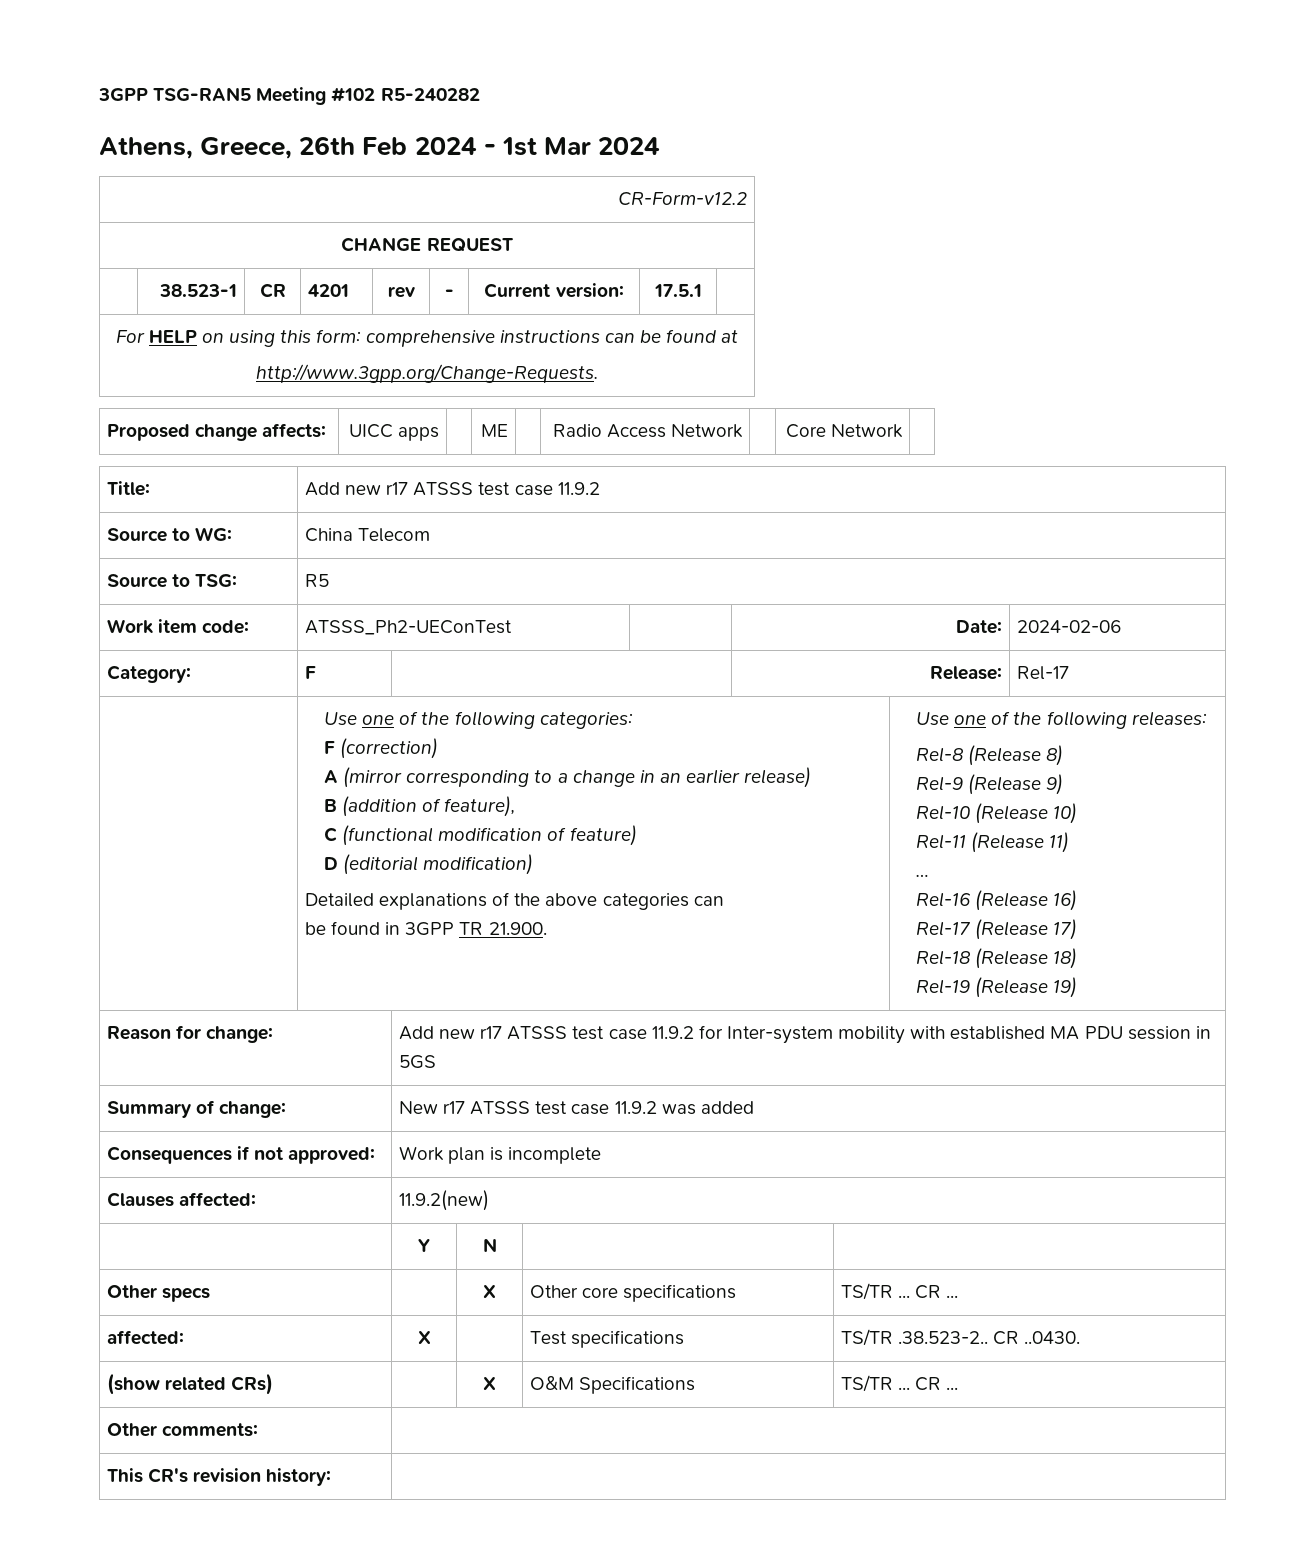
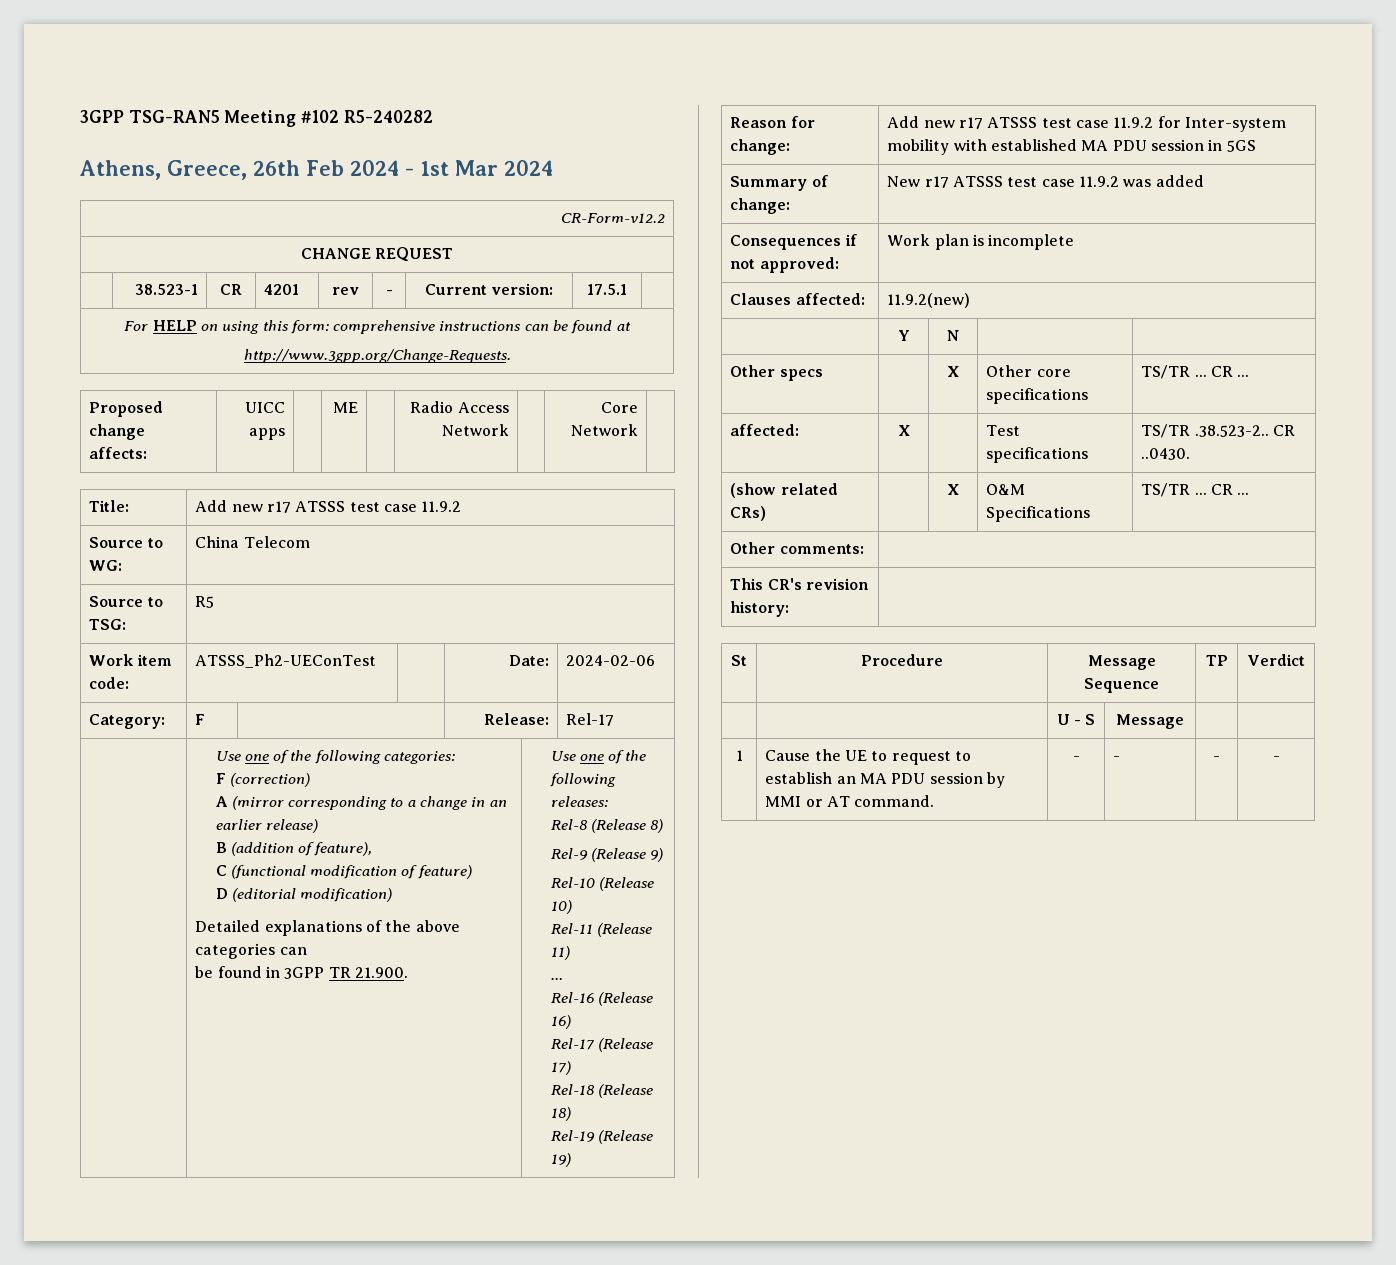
+ St | Procedure | Message Sequence | TP | Verdict
+ | | U - S | Message | |
+ 1 | Cause the UE to request to establish an MA PDU session by MMI or AT command. | - | - | - | -

